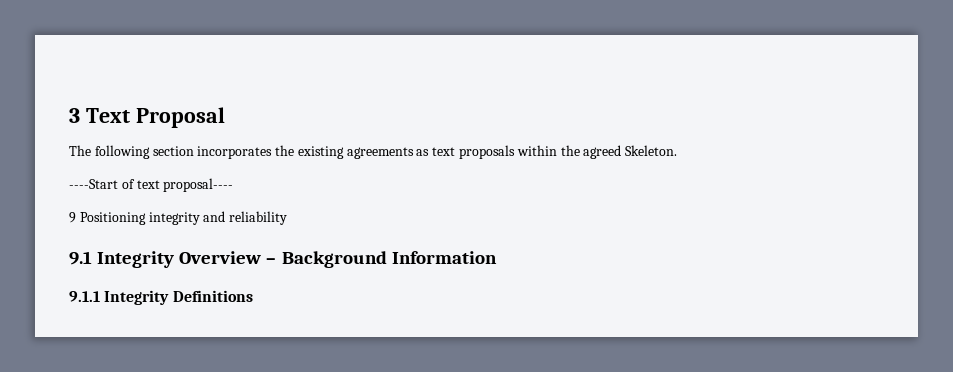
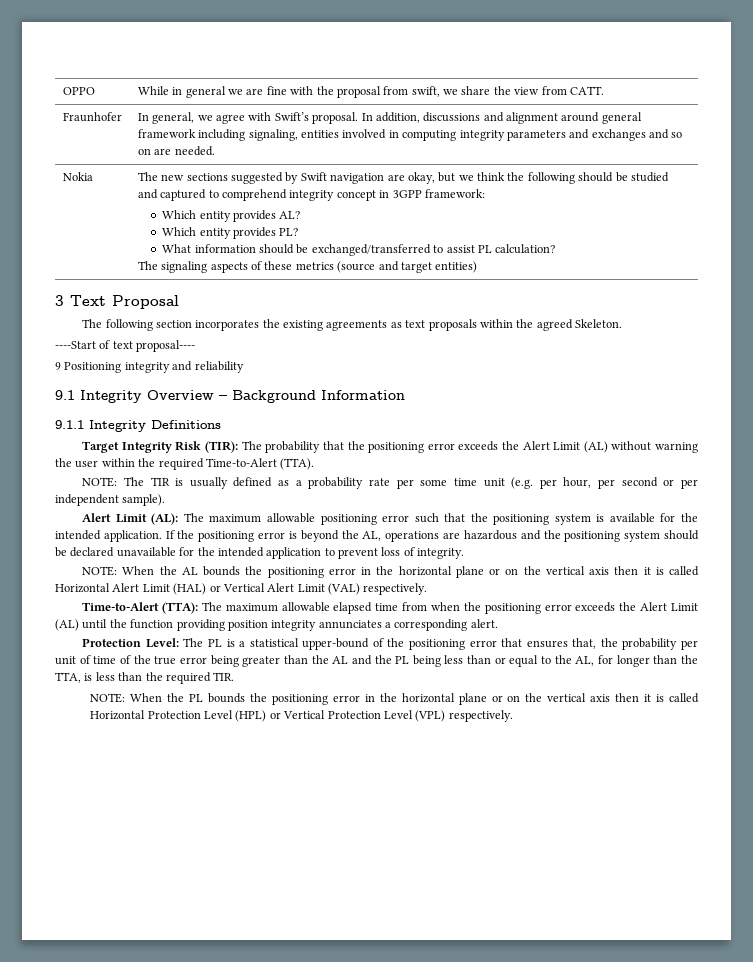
+ OPPO | While in general we are fine with the proposal from swift, we share the view from CATT.
+ Fraunhofer | In general, we agree with Swift’s proposal. In addition, discussions and alignment around general framework including signaling, entities involved in computing integrity parameters and exchanges and so on are needed.
+ Nokia | The new sections suggested by Swift navigation are okay, but we think the following should be studied and captured to comprehend integrity concept in 3GPP framework:
+ Which entity provides AL?
+ Which entity provides PL?
+ What information should be exchanged/transferred to assist PL calculation?
+ The signaling aspects of these metrics (source and target entities)
+ Target Integrity Risk (TIR): The probability that the positioning error exceeds the Alert Limit (AL) without warning the user within the required Time-to-Alert (TTA).
+ NOTE: The TIR is usually defined as a probability rate per some time unit (e.g. per hour, per second or per independent sample).
+ Alert Limit (AL): The maximum allowable positioning error such that the positioning system is available for the intended application. If the positioning error is beyond the AL, operations are hazardous and the positioning system should be declared unavailable for the intended application to prevent loss of integrity.
+ NOTE: When the AL bounds the positioning error in the horizontal plane or on the vertical axis then it is called Horizontal Alert Limit (HAL) or Vertical Alert Limit (VAL) respectively.
+ Time-to-Alert (TTA): The maximum allowable elapsed time from when the positioning error exceeds the Alert Limit (AL) until the function providing position integrity annunciates a corresponding alert.
+ Protection Level: The PL is a statistical upper-bound of the positioning error that ensures that, the probability per unit of time of the true error being greater than the AL and the PL being less than or equal to the AL, for longer than the TTA, is less than the required TIR.
+ NOTE: When the PL bounds the positioning error in the horizontal plane or on the vertical axis then it is called Horizontal Protection Level (HPL) or Vertical Protection Level (VPL) respectively.

